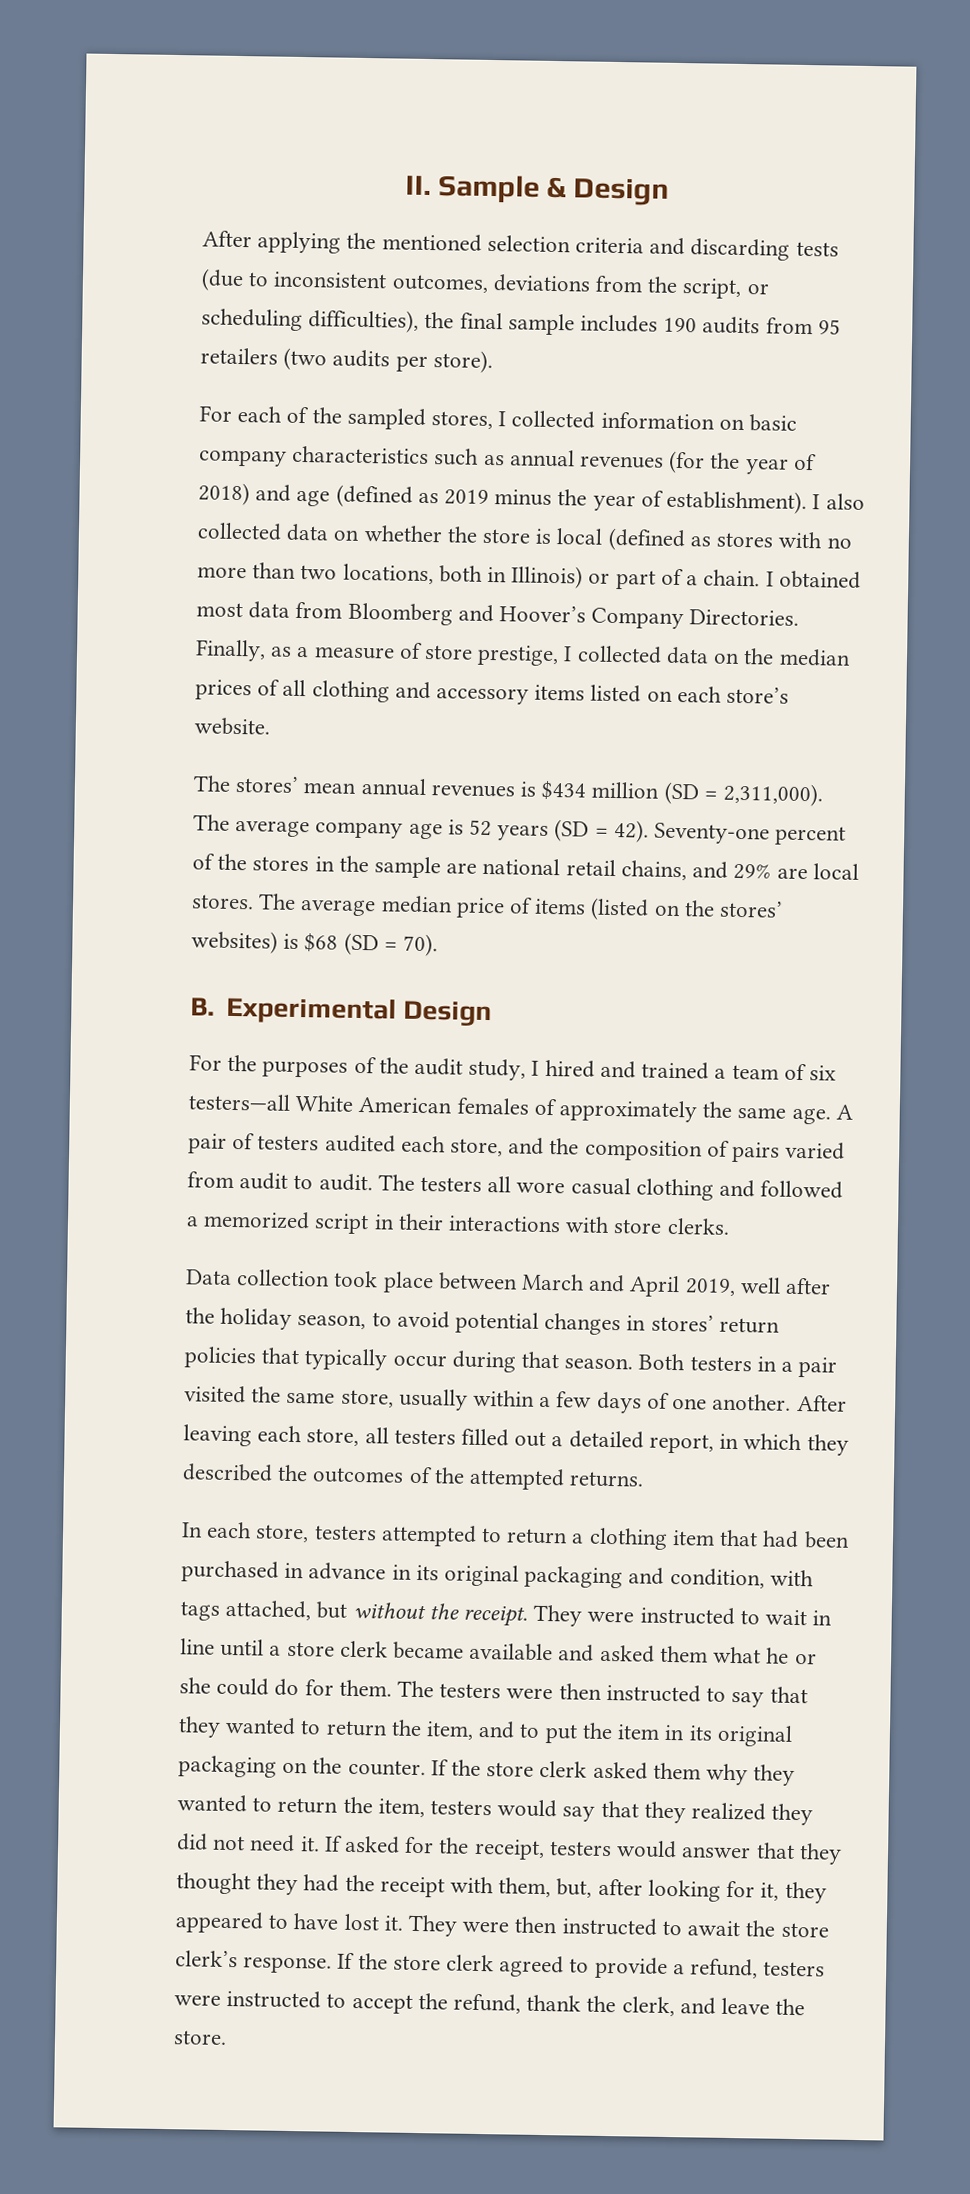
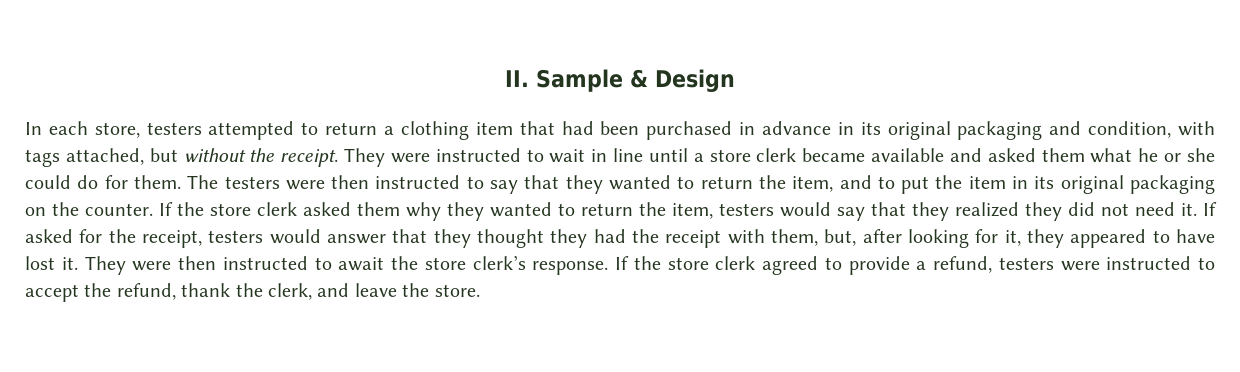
- After applying the mentioned selection criteria and discarding tests (due to inconsistent outcomes, deviations from the script, or scheduling difficulties), the final sample includes 190 audits from 95 retailers (two audits per store).
- For each of the sampled stores, I collected information on basic company characteristics such as annual revenues (for the year of 2018) and age (defined as 2019 minus the year of establishment). I also collected data on whether the store is local (defined as stores with no more than two locations, both in Illinois) or part of a chain. I obtained most data from Bloomberg and Hoover’s Company Directories. Finally, as a measure of store prestige, I collected data on the median prices of all clothing and accessory items listed on each store’s website.
- The stores’ mean annual revenues is $434 million (SD = 2,311,000). The average company age is 52 years (SD = 42). Seventy-one percent of the stores in the sample are national retail chains, and 29% are local stores. The average median price of items (listed on the stores’ websites) is $68 (SD = 70).
- B. Experimental Design
- For the purposes of the audit study, I hired and trained a team of six testers—all White American females of approximately the same age. A pair of testers audited each store, and the composition of pairs varied from audit to audit. The testers all wore casual clothing and followed a memorized script in their interactions with store clerks.
- Data collection took place between March and April 2019, well after the holiday season, to avoid potential changes in stores’ return policies that typically occur during that season. Both testers in a pair visited the same store, usually within a few days of one another. After leaving each store, all testers filled out a detailed report, in which they described the outcomes of the attempted returns.

